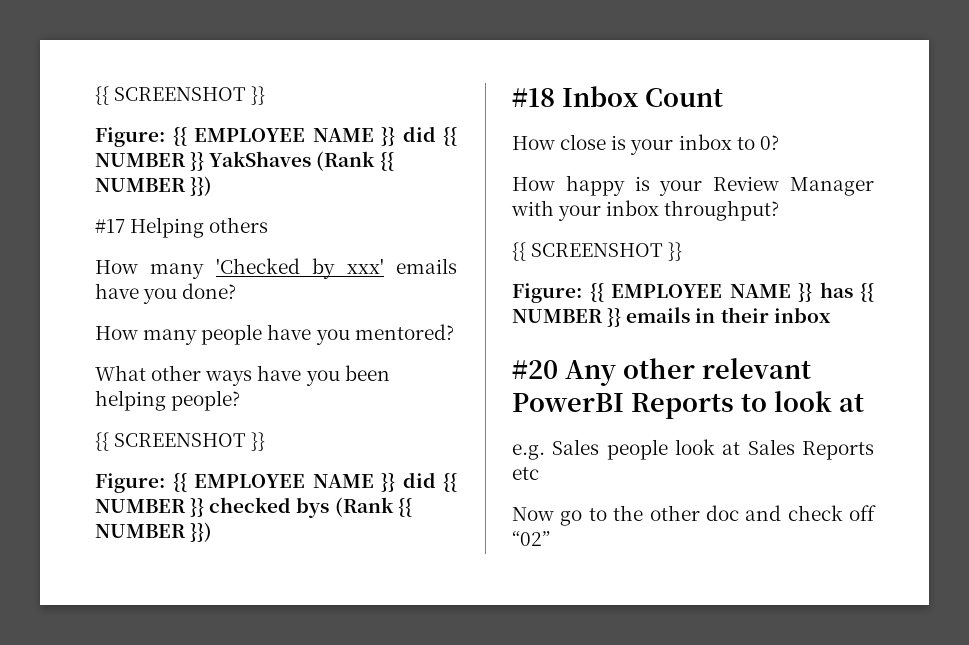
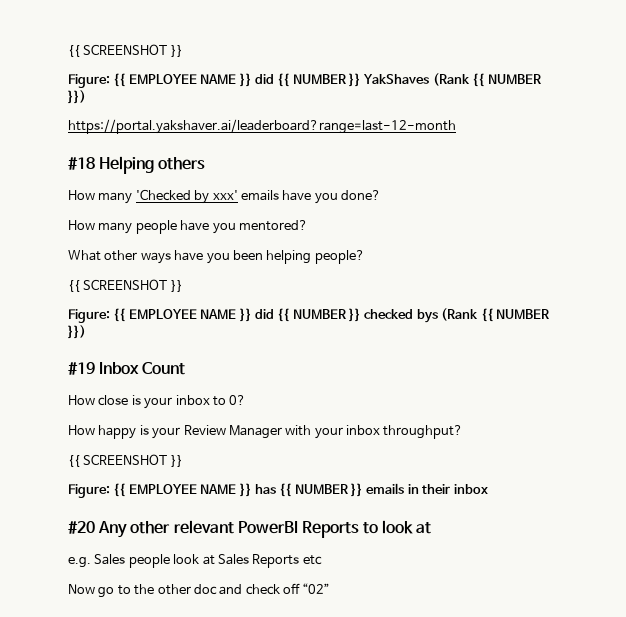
- #17 Helping others
+ https://portal.yakshaver.ai/leaderboard?range=last-12-month
+ #18 Helping others
- #18 Inbox Count
+ #19 Inbox Count

